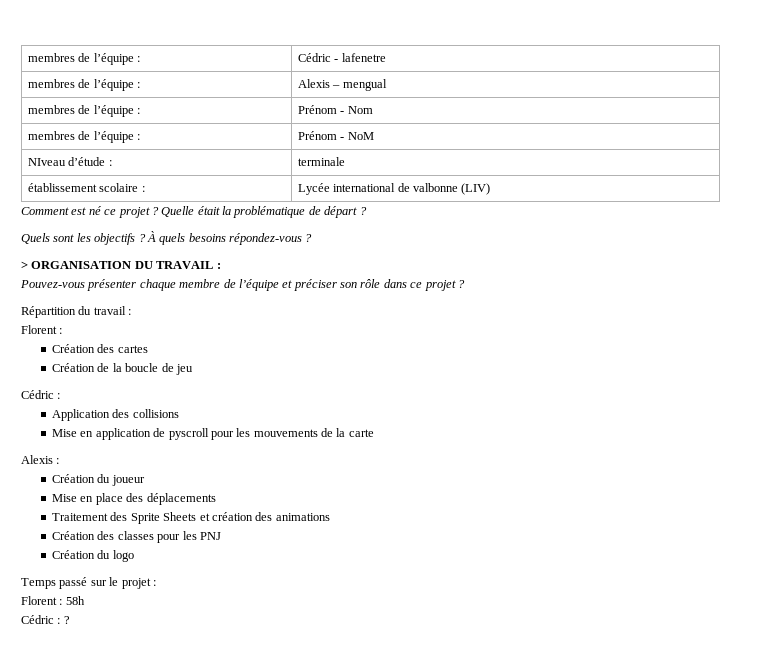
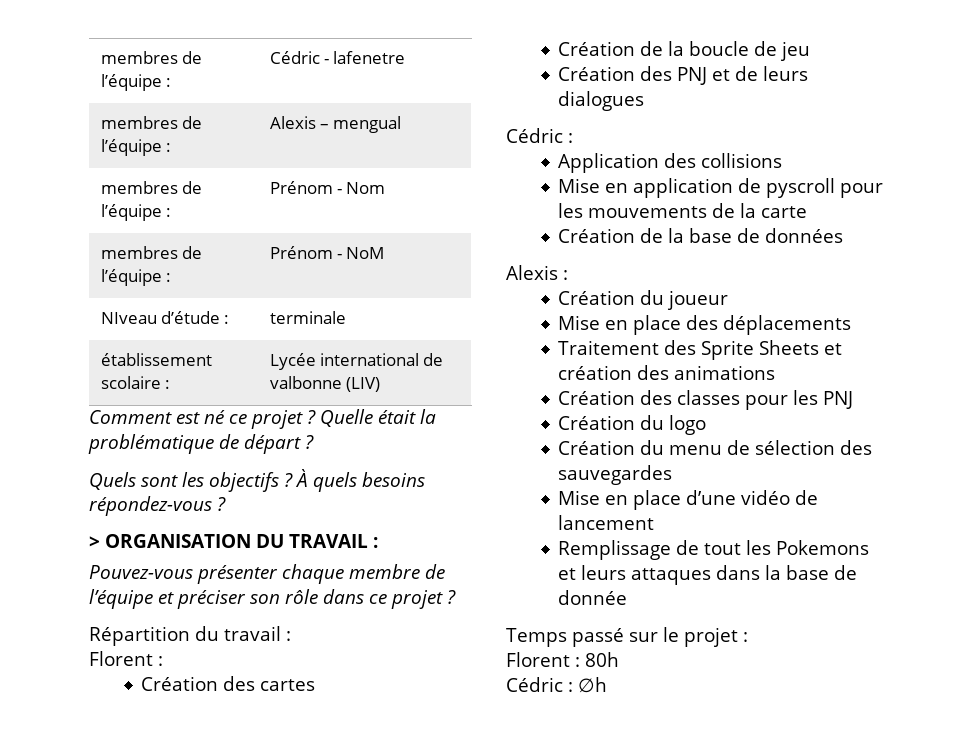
+ Création des PNJ et de leurs dialogues
+ Création de la base de données
+ Création du menu de sélection des sauvegardes
+ Mise en place d’une vidéo de lancement
+ Remplissage de tout les Pokemons et leurs attaques dans la base de donnée
- Florent : 58h
- Cédric : ?
+ Florent : 80h
+ Cédric : ∅h

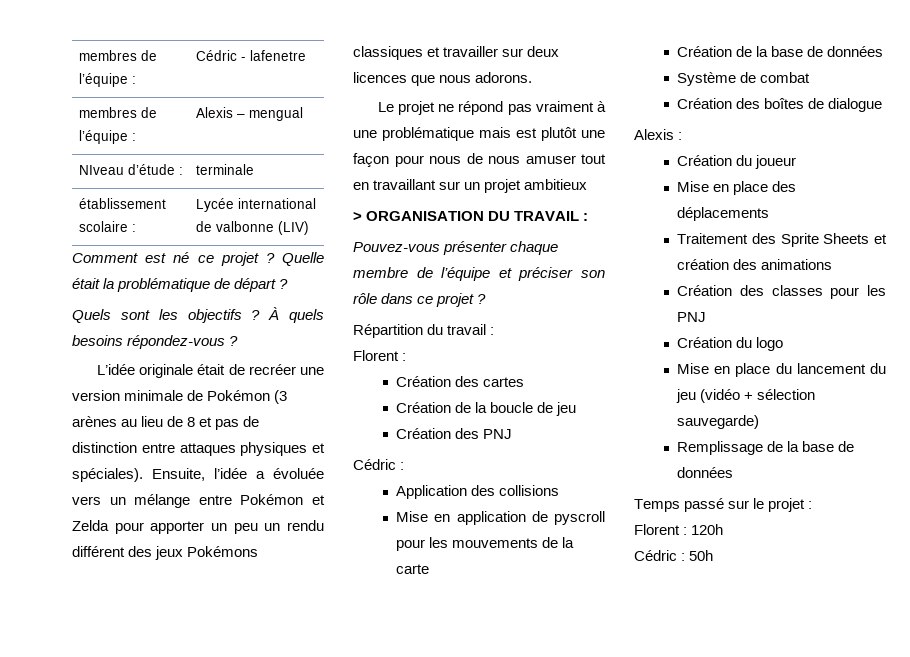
- membres de l’équipe : | Prénom - Nom
- membres de l’équipe : | Prénom - NoM
+ L’idée originale était de recréer une version minimale de Pokémon (3 arènes au lieu de 8 et pas de distinction entre attaques physiques et spéciales). Ensuite, l’idée a évoluée vers un mélange entre Pokémon et Zelda pour apporter un peu un rendu différent des jeux Pokémons classiques et travailler sur deux licences que nous adorons.
+ Le projet ne répond pas vraiment à une problématique mais est plutôt une façon pour nous de nous amuser tout en travaillant sur un projet ambitieux
- Création des PNJ et de leurs dialogues
+ Création des PNJ
+ Système de combat
+ Création des boîtes de dialogue
- Création du menu de sélection des sauvegardes
- Mise en place d’une vidéo de lancement
- Remplissage de tout les Pokemons et leurs attaques dans la base de donnée
+ Mise en place du lancement du jeu (vidéo + sélection sauvegarde)
+ Remplissage de la base de données
- Florent : 80h
- Cédric : ∅h
+ Florent : 120h
+ Cédric : 50h

